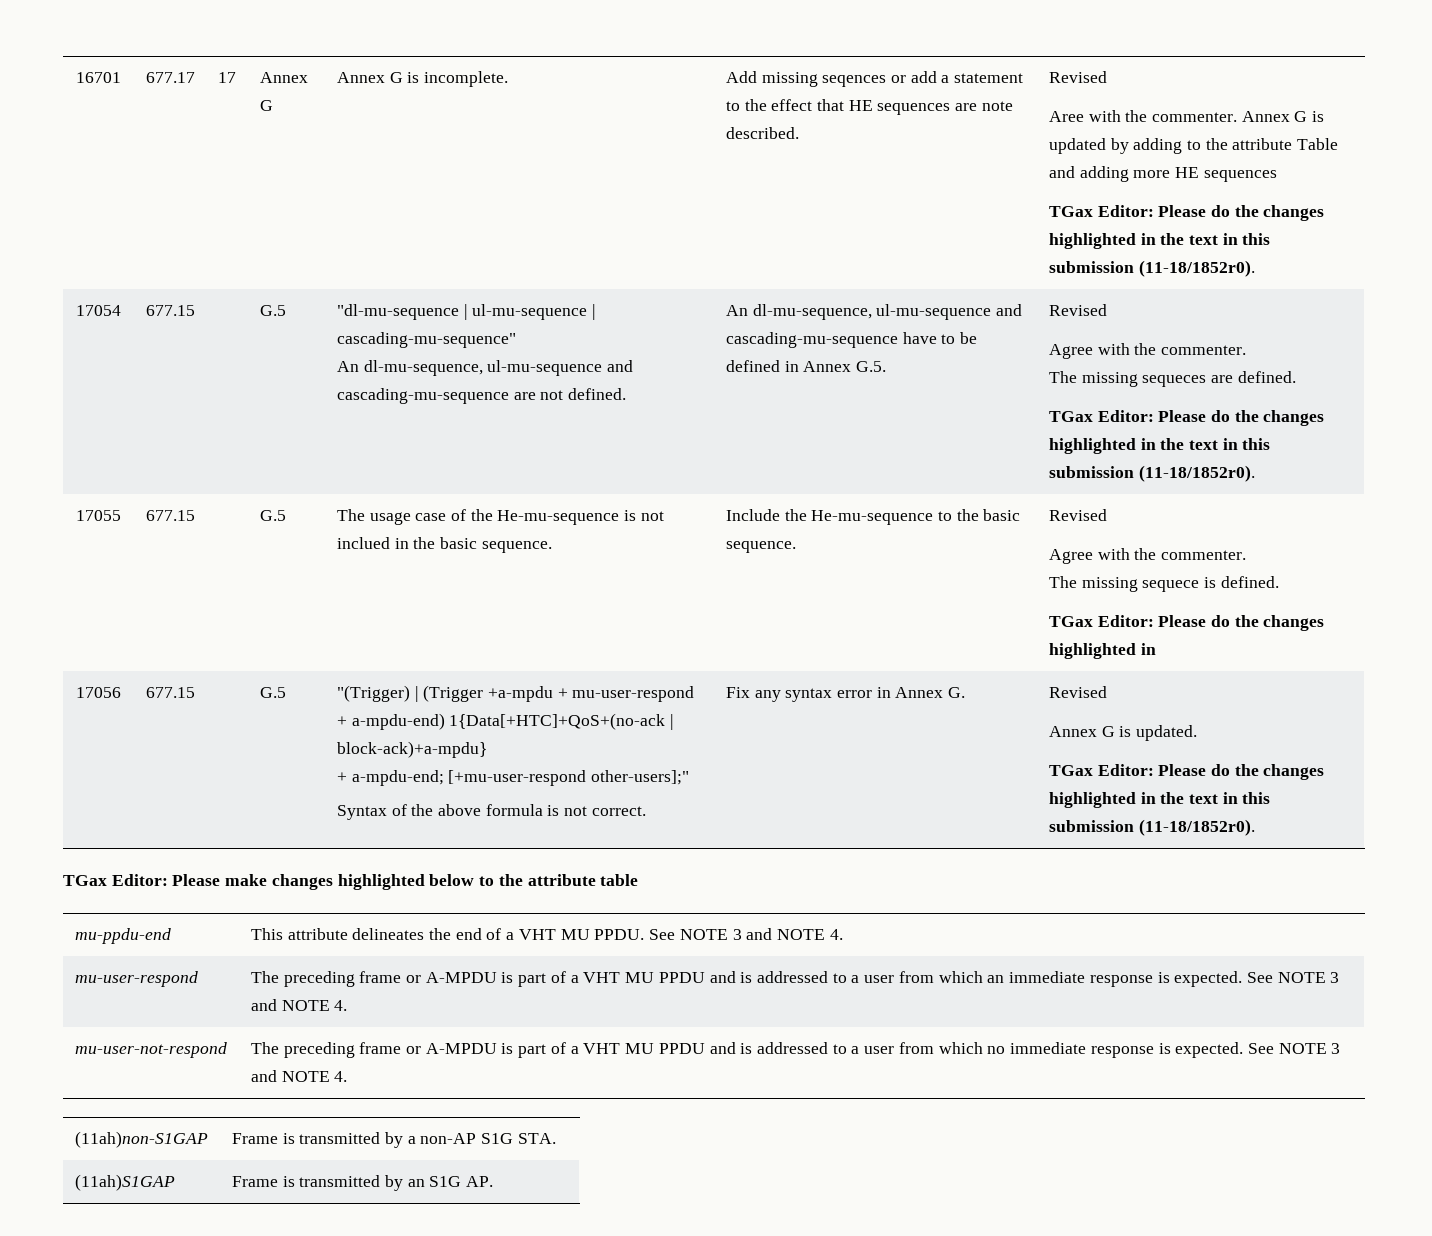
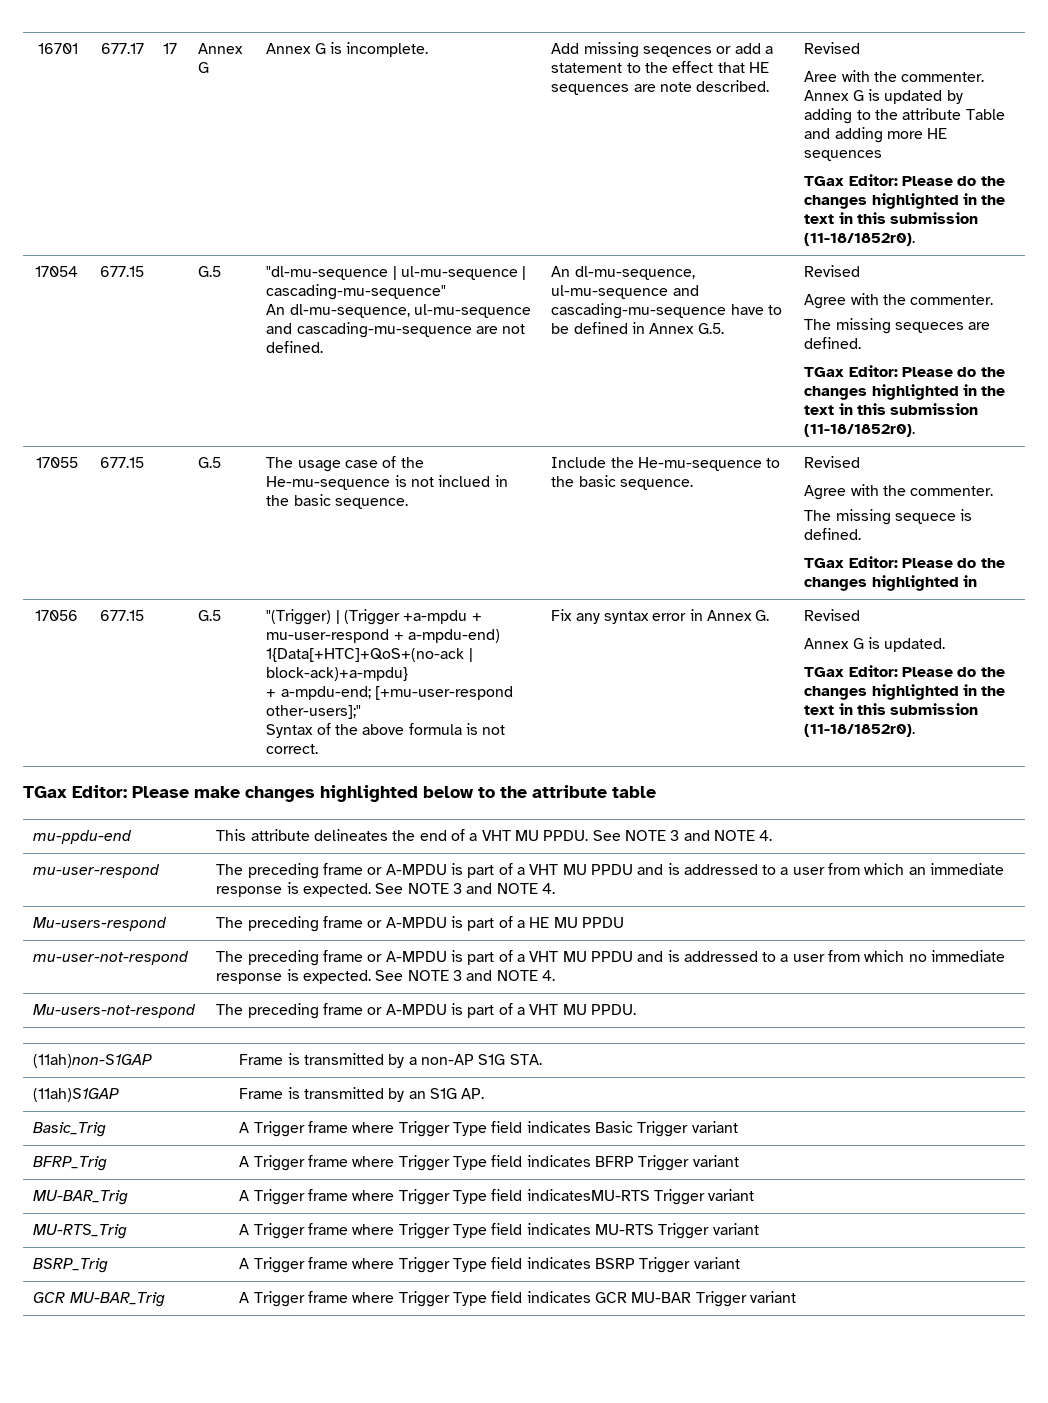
+ Mu-users-respond | The preceding frame or A-MPDU is part of a HE MU PPDU
+ Mu-users-not-respond | The preceding frame or A-MPDU is part of a VHT MU PPDU.
+ Basic_Trig | A Trigger frame where Trigger Type field indicates Basic Trigger variant
+ BFRP_Trig | A Trigger frame where Trigger Type field indicates BFRP Trigger variant
+ MU-BAR_Trig | A Trigger frame where Trigger Type field indicatesMU-RTS Trigger variant
+ MU-RTS_Trig | A Trigger frame where Trigger Type field indicates MU-RTS Trigger variant
+ BSRP_Trig | A Trigger frame where Trigger Type field indicates BSRP Trigger variant
+ GCR MU-BAR_Trig | A Trigger frame where Trigger Type field indicates GCR MU-BAR Trigger variant

